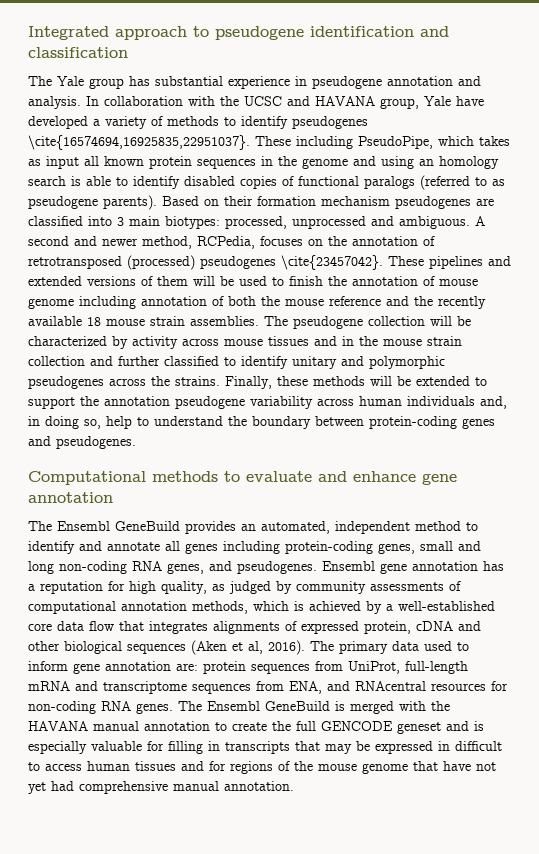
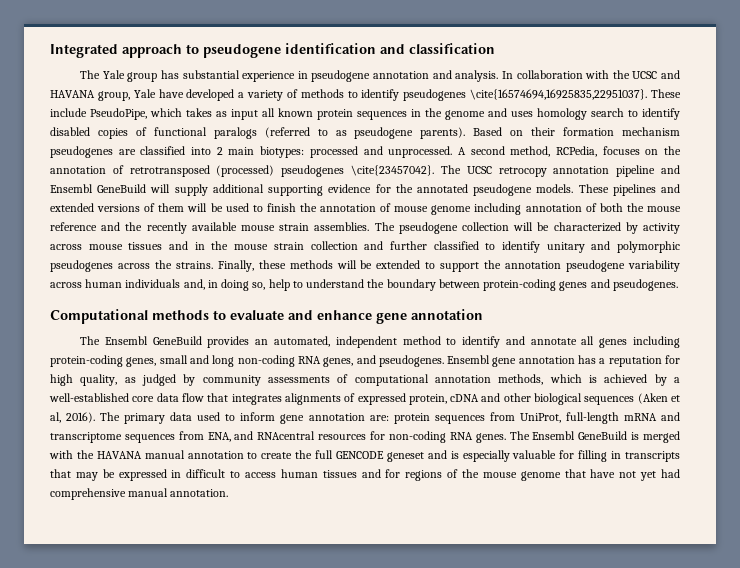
- These including PseudoPipe, which takes as input all known protein sequences in the genome and using an homology search is able to identify disabled copies of functional paralogs (referred to as pseudogene parents).
+ These include PseudoPipe, which takes as input all known protein sequences in the genome and uses homology search to identify disabled copies of functional paralogs (referred to as pseudogene parents).
- Based on their formation mechanism pseudogenes are classified into 3 main biotypes: processed, unprocessed and ambiguous. A second and newer method, RCPedia, focuses on the annotation of retrotransposed (processed) pseudogenes \cite{23457042}.
+ Based on their formation mechanism pseudogenes are classified into 2 main biotypes: processed and unprocessed. A second method, RCPedia, focuses on the annotation of retrotransposed (processed) pseudogenes \cite{23457042}.
+ The UCSC retrocopy annotation pipeline and Ensembl GeneBuild will supply additional supporting evidence for the annotated pseudogene models.
- These pipelines and extended versions of them will be used to finish the annotation of mouse genome including annotation of both the mouse reference and the recently available 18 mouse strain assemblies.
+ These pipelines and extended versions of them will be used to finish the annotation of mouse genome including annotation of both the mouse reference and the recently available mouse strain assemblies.

